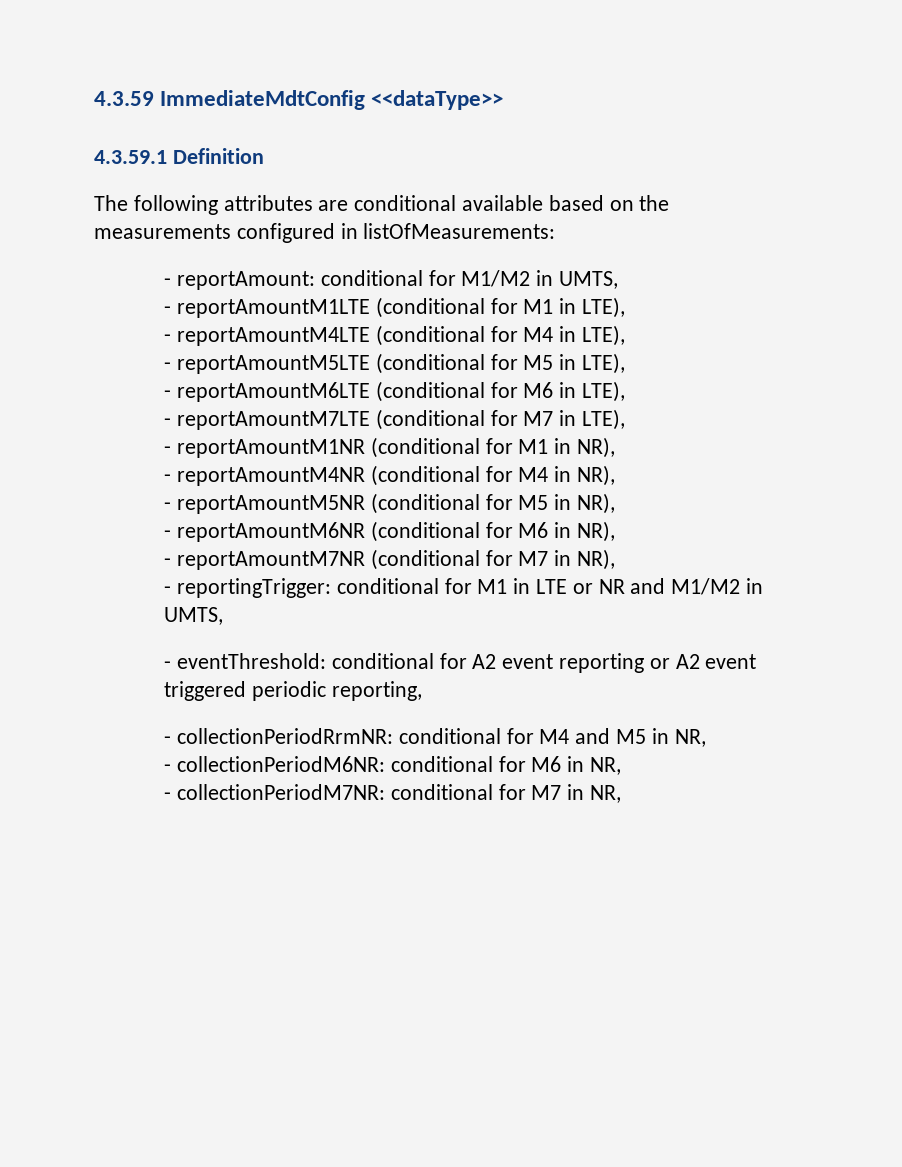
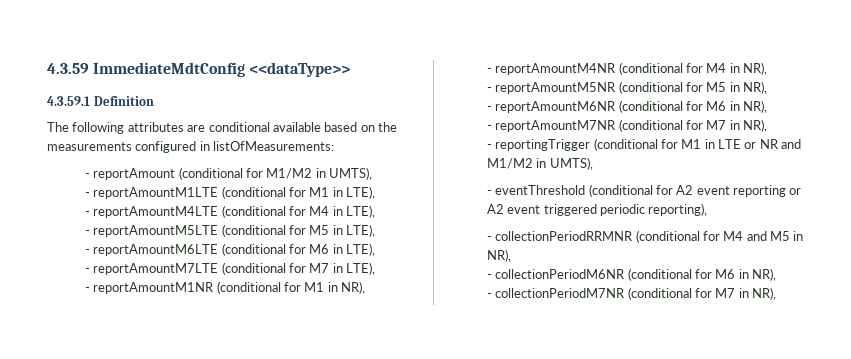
- - reportAmount: conditional for M1/M2 in UMTS,
+ - reportAmount (conditional for M1/M2 in UMTS),
- - reportingTrigger: conditional for M1 in LTE or NR and M1/M2 in UMTS,
- - eventThreshold: conditional for A2 event reporting or A2 event triggered periodic reporting,
- - collectionPeriodRrmNR: conditional for M4 and M5 in NR,
- - collectionPeriodM6NR: conditional for M6 in NR,
- - collectionPeriodM7NR: conditional for M7 in NR,
+ - reportingTrigger (conditional for M1 in LTE or NR and M1/M2 in UMTS),
+ - eventThreshold (conditional for A2 event reporting or A2 event triggered periodic reporting),
+ - collectionPeriodRRMNR (conditional for M4 and M5 in NR),
+ - collectionPeriodM6NR (conditional for M6 in NR),
+ - collectionPeriodM7NR (conditional for M7 in NR),

